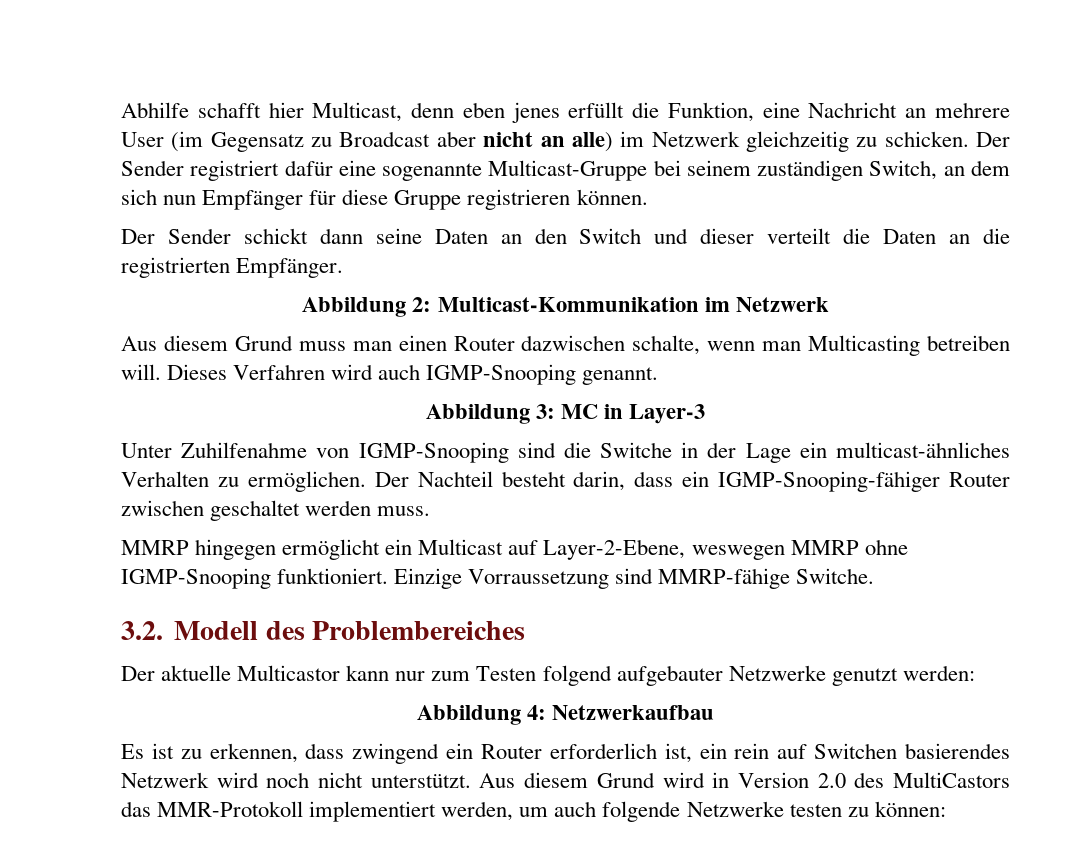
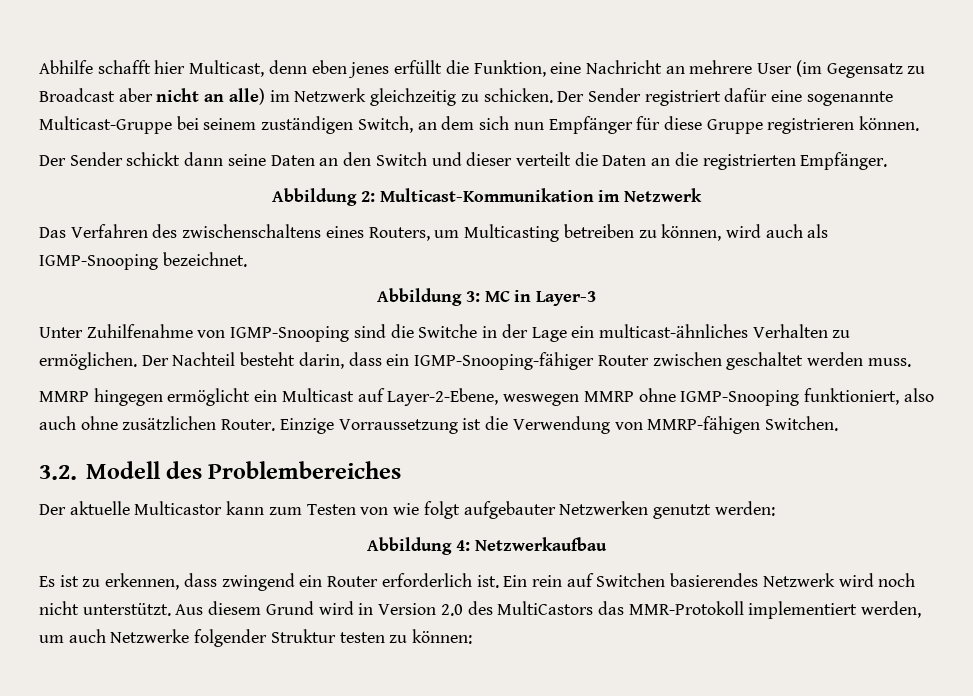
- Aus diesem Grund muss man einen Router dazwischen schalte, wenn man Multicasting betreiben will. Dieses Verfahren wird auch IGMP-Snooping genannt.
+ Das Verfahren des zwischenschaltens eines Routers, um Multicasting betreiben zu können, wird auch als IGMP-Snooping bezeichnet.
- MMRP hingegen ermöglicht ein Multicast auf Layer-2-Ebene, weswegen MMRP ohne IGMP-Snooping funktioniert. Einzige Vorraussetzung sind MMRP-fähige Switche.
+ MMRP hingegen ermöglicht ein Multicast auf Layer-2-Ebene, weswegen MMRP ohne IGMP-Snooping funktioniert, also auch ohne zusätzlichen Router. Einzige Vorraussetzung ist die Verwendung von MMRP-fähigen Switchen.
- Der aktuelle Multicastor kann nur zum Testen folgend aufgebauter Netzwerke genutzt werden:
+ Der aktuelle Multicastor kann zum Testen von wie folgt aufgebauter Netzwerken genutzt werden:
- Es ist zu erkennen, dass zwingend ein Router erforderlich ist, ein rein auf Switchen basierendes Netzwerk wird noch nicht unterstützt.
+ Es ist zu erkennen, dass zwingend ein Router erforderlich ist. Ein rein auf Switchen basierendes Netzwerk wird noch nicht unterstützt.
- Aus diesem Grund wird in Version 2.0 des MultiCastors das MMR-Protokoll implementiert werden, um auch folgende Netzwerke testen zu können:
+ Aus diesem Grund wird in Version 2.0 des MultiCastors das MMR-Protokoll implementiert werden, um auch Netzwerke folgender Struktur testen zu können:

